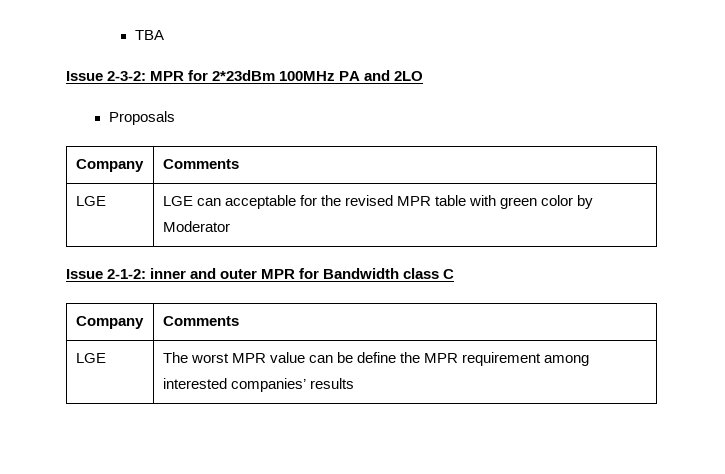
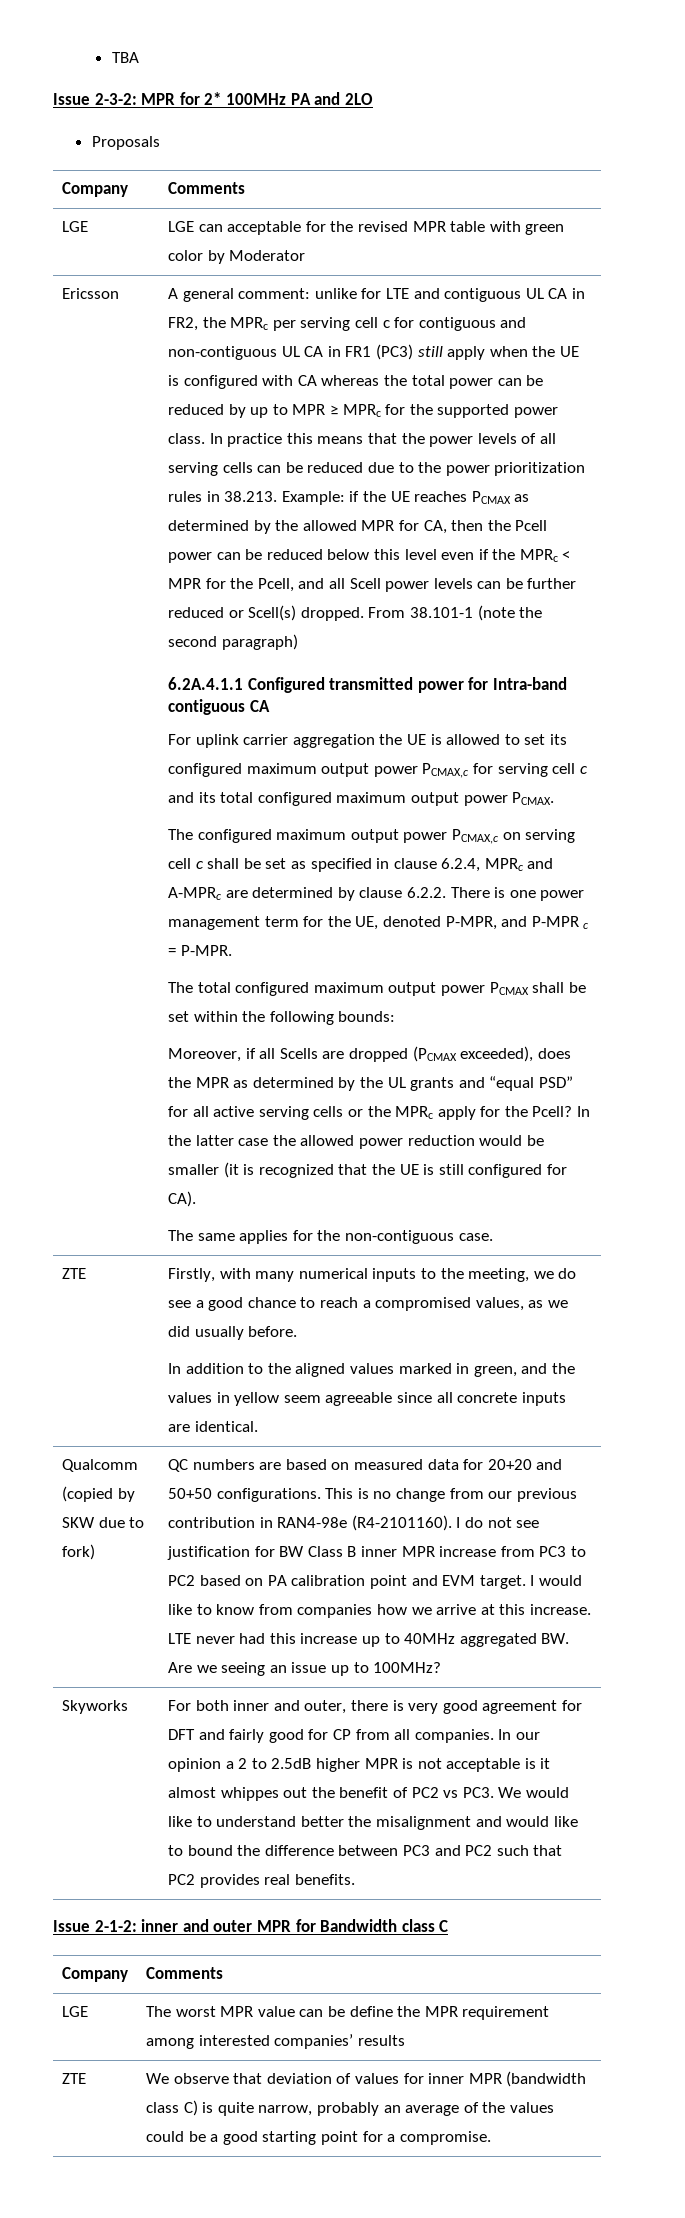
- Issue 2-3-2: MPR for 2*23dBm 100MHz PA and 2LO
+ Issue 2-3-2: MPR for 2* 100MHz PA and 2LO
+ Ericsson | A general comment: unlike for LTE and contiguous UL CA in FR2, the MPRc per serving cell c for contiguous and non-contiguous UL CA in FR1 (PC3) still apply when the UE is configured with CA whereas the total power can be reduced by up to MPR ≥ MPRc for the supported power class. In practice this means that the power levels of all serving cells can be reduced due to the power prioritization rules in 38.213. Example: if the UE reaches PCMAX as determined by the allowed MPR for CA, then the Pcell power can be reduced below this level even if the MPRc < MPR for the Pcell, and all Scell power levels can be further reduced or Scell(s) dropped. From 38.101-1 (note the second paragraph)
+ 6.2A.4.1.1 Configured transmitted power for Intra-band contiguous CA
+ For uplink carrier aggregation the UE is allowed to set its configured maximum output power PCMAX,c for serving cell c and its total configured maximum output power PCMAX.
+ The configured maximum output power PCMAX,c on serving cell c shall be set as specified in clause 6.2.4, MPRc and A-MPRc are determined by clause 6.2.2. There is one power management term for the UE, denoted P-MPR, and P-MPR c = P-MPR.
+ The total configured maximum output power PCMAX shall be set within the following bounds:
+ Moreover, if all Scells are dropped (PCMAX exceeded), does the MPR as determined by the UL grants and “equal PSD” for all active serving cells or the MPRc apply for the Pcell? In the latter case the allowed power reduction would be smaller (it is recognized that the UE is still configured for CA).
+ The same applies for the non-contiguous case.
+ ZTE | Firstly, with many numerical inputs to the meeting, we do see a good chance to reach a compromised values, as we did usually before.
+ In addition to the aligned values marked in green, and the values in yellow seem agreeable since all concrete inputs are identical.
+ Qualcomm (copied by SKW due to fork) | QC numbers are based on measured data for 20+20 and 50+50 configurations. This is no change from our previous contribution in RAN4-98e (R4-2101160). I do not see justification for BW Class B inner MPR increase from PC3 to PC2 based on PA calibration point and EVM target. I would like to know from companies how we arrive at this increase. LTE never had this increase up to 40MHz aggregated BW. Are we seeing an issue up to 100MHz?
+ Skyworks | For both inner and outer, there is very good agreement for DFT and fairly good for CP from all companies. In our opinion a 2 to 2.5dB higher MPR is not acceptable is it almost whippes out the benefit of PC2 vs PC3. We would like to understand better the misalignment and would like to bound the difference between PC3 and PC2 such that PC2 provides real benefits.
+ ZTE | We observe that deviation of values for inner MPR (bandwidth class C) is quite narrow, probably an average of the values could be a good starting point for a compromise.

